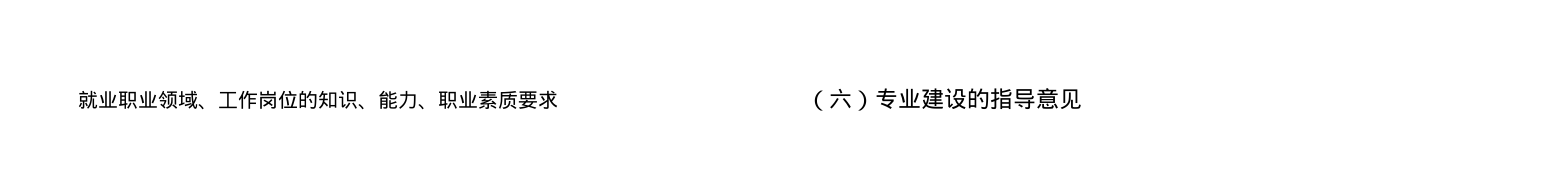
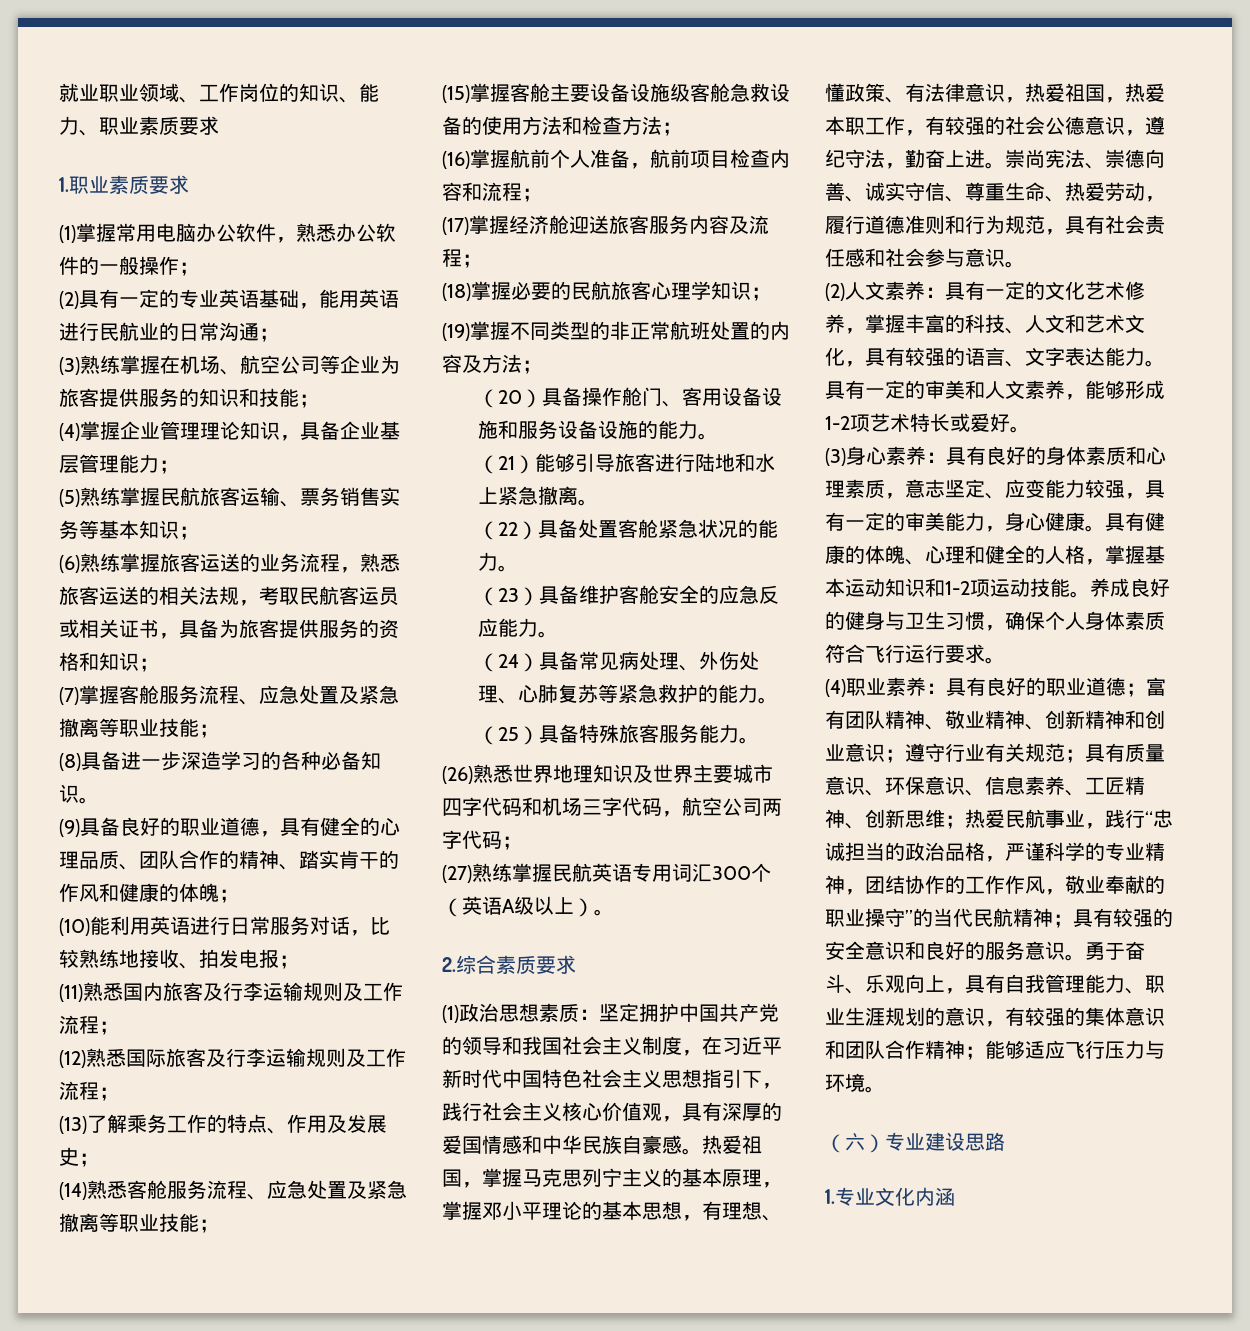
+ 1.职业素质要求
+ (1)掌握常用电脑办公软件，熟悉办公软件的一般操作；
+ (2)具有一定的专业英语基础，能用英语进行民航业的日常沟通；
+ (3)熟练掌握在机场、航空公司等企业为旅客提供服务的知识和技能；
+ (4)掌握企业管理理论知识，具备企业基层管理能力；
+ (5)熟练掌握民航旅客运输、票务销售实务等基本知识；
+ (6)熟练掌握旅客运送的业务流程，熟悉旅客运送的相关法规，考取民航客运员或相关证书，具备为旅客提供服务的资格和知识；
+ (7)掌握客舱服务流程、应急处置及紧急撤离等职业技能；
+ (8)具备进一步深造学习的各种必备知识。
+ (9)具备良好的职业道德，具有健全的心理品质、团队合作的精神、踏实肯干的作风和健康的体魄；
+ (10)能利用英语进行日常服务对话，比较熟练地接收、拍发电报；
+ (11)熟悉国内旅客及行李运输规则及工作流程；
+ (12)熟悉国际旅客及行李运输规则及工作流程；
+ (13)了解乘务工作的特点、作用及发展史；
+ (14)熟悉客舱服务流程、应急处置及紧急撤离等职业技能；
+ (15)掌握客舱主要设备设施级客舱急救设备的使用方法和检查方法；
+ (16)掌握航前个人准备，航前项目检查内容和流程；
+ (17)掌握经济舱迎送旅客服务内容及流程；
+ (18)掌握必要的民航旅客心理学知识；
+ (19)掌握不同类型的非正常航班处置的内容及方法；
+ （20）具备操作舱门、客用设备设施和服务设备设施的能力。
+ （21）能够引导旅客进行陆地和水上紧急撤离。
+ （22）具备处置客舱紧急状况的能力。
+ （23）具备维护客舱安全的应急反应能力。
+ （24）具备常见病处理、外伤处理、心肺复苏等紧急救护的能力。
+ （25）具备特殊旅客服务能力。
+ (26)熟悉世界地理知识及世界主要城市四字代码和机场三字代码，航空公司两字代码；
+ (27)熟练掌握民航英语专用词汇300个（英语A级以上）。
+ 2.综合素质要求
+ (1)政治思想素质：坚定拥护中国共产党的领导和我国社会主义制度，在习近平新时代中国特色社会主义思想指引下，践行社会主义核心价值观，具有深厚的爱国情感和中华民族自豪感。热爱祖国，掌握马克思列宁主义的基本原理，掌握邓小平理论的基本思想，有理想、懂政策、有法律意识，热爱祖国，热爱本职工作，有较强的社会公德意识，遵纪守法，勤奋上进。崇尚宪法、崇德向善、诚实守信、尊重生命、热爱劳动，履行道德准则和行为规范，具有社会责任感和社会参与意识。
+ (2)人文素养：具有一定的文化艺术修养，掌握丰富的科技、人文和艺术文化，具有较强的语言、文字表达能力。具有一定的审美和人文素养，能够形成1-2项艺术特长或爱好。
+ (3)身心素养：具有良好的身体素质和心理素质，意志坚定、应变能力较强，具有一定的审美能力，身心健康。具有健康的体魄、心理和健全的人格，掌握基本运动知识和1-2项运动技能。养成良好的健身与卫生习惯，确保个人身体素质符合飞行运行要求。
+ (4)职业素养：具有良好的职业道德；富有团队精神、敬业精神、创新精神和创业意识；遵守行业有关规范；具有质量意识、环保意识、信息素养、工匠精神、创新思维；热爱民航事业，践行“忠诚担当的政治品格，严谨科学的专业精神，团结协作的工作作风，敬业奉献的职业操守”的当代民航精神；具有较强的安全意识和良好的服务意识。勇于奋斗、乐观向上，具有自我管理能力、职业生涯规划的意识，有较强的集体意识和团队合作精神；能够适应飞行压力与环境。
- （六）专业建设的指导意见
+ （六）专业建设思路
+ 1.专业文化内涵

